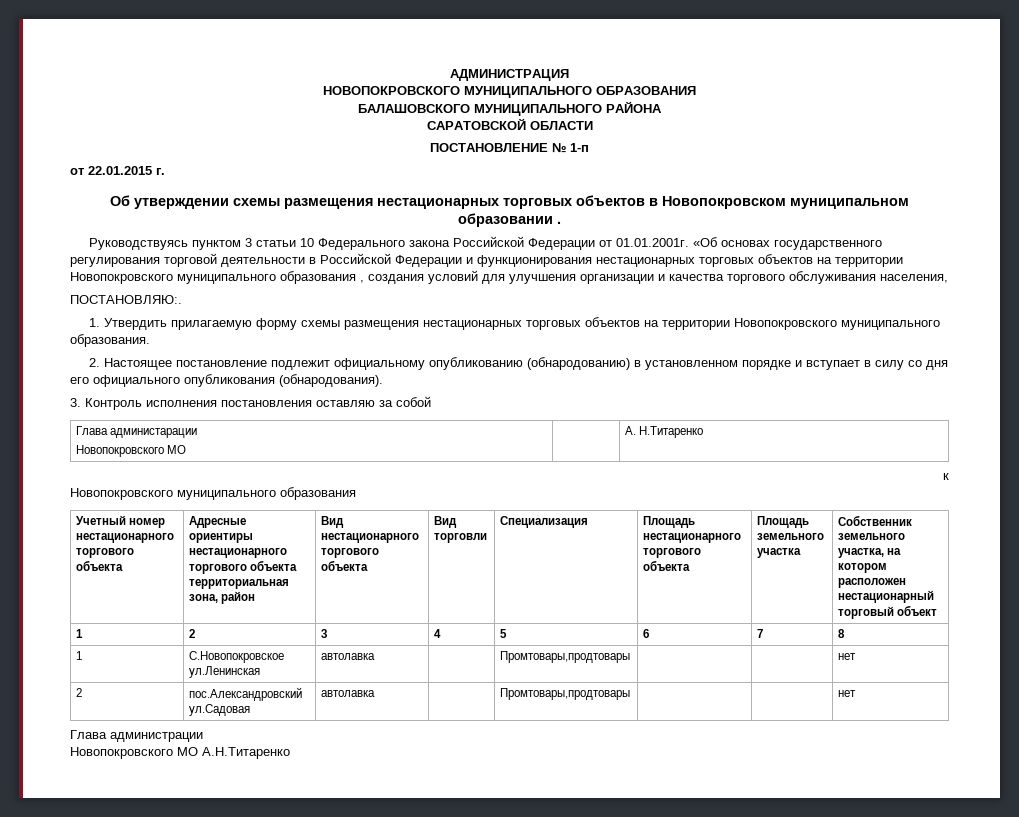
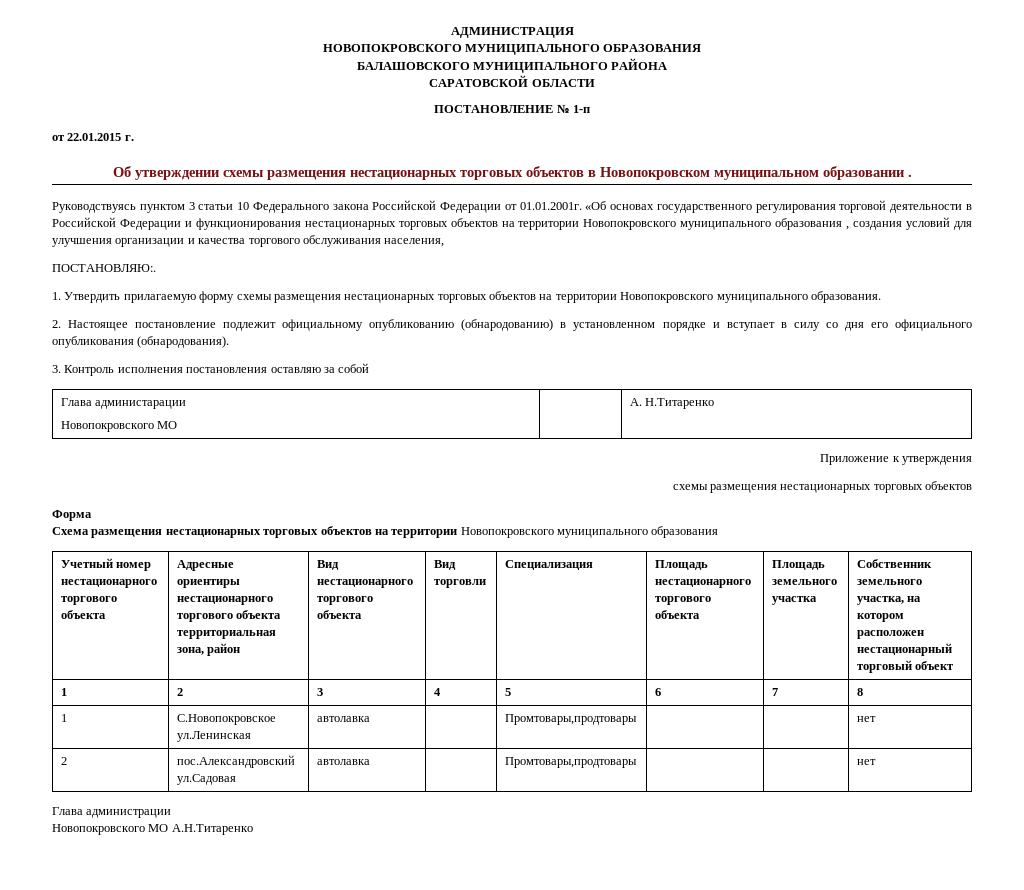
- к
- Новопокровского муниципального образования
+ Приложение к утверждения
+ схемы размещения нестационарных торговых объектов
+ Форма
+ Схема размещения нестационарных торговых объектов на территории Новопокровского муниципального образования

